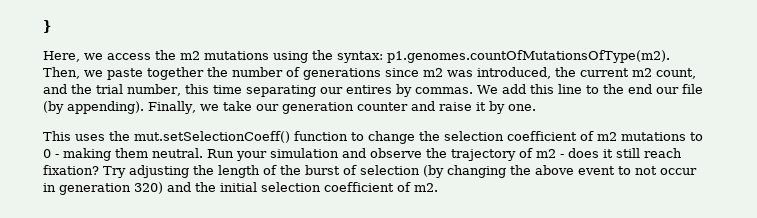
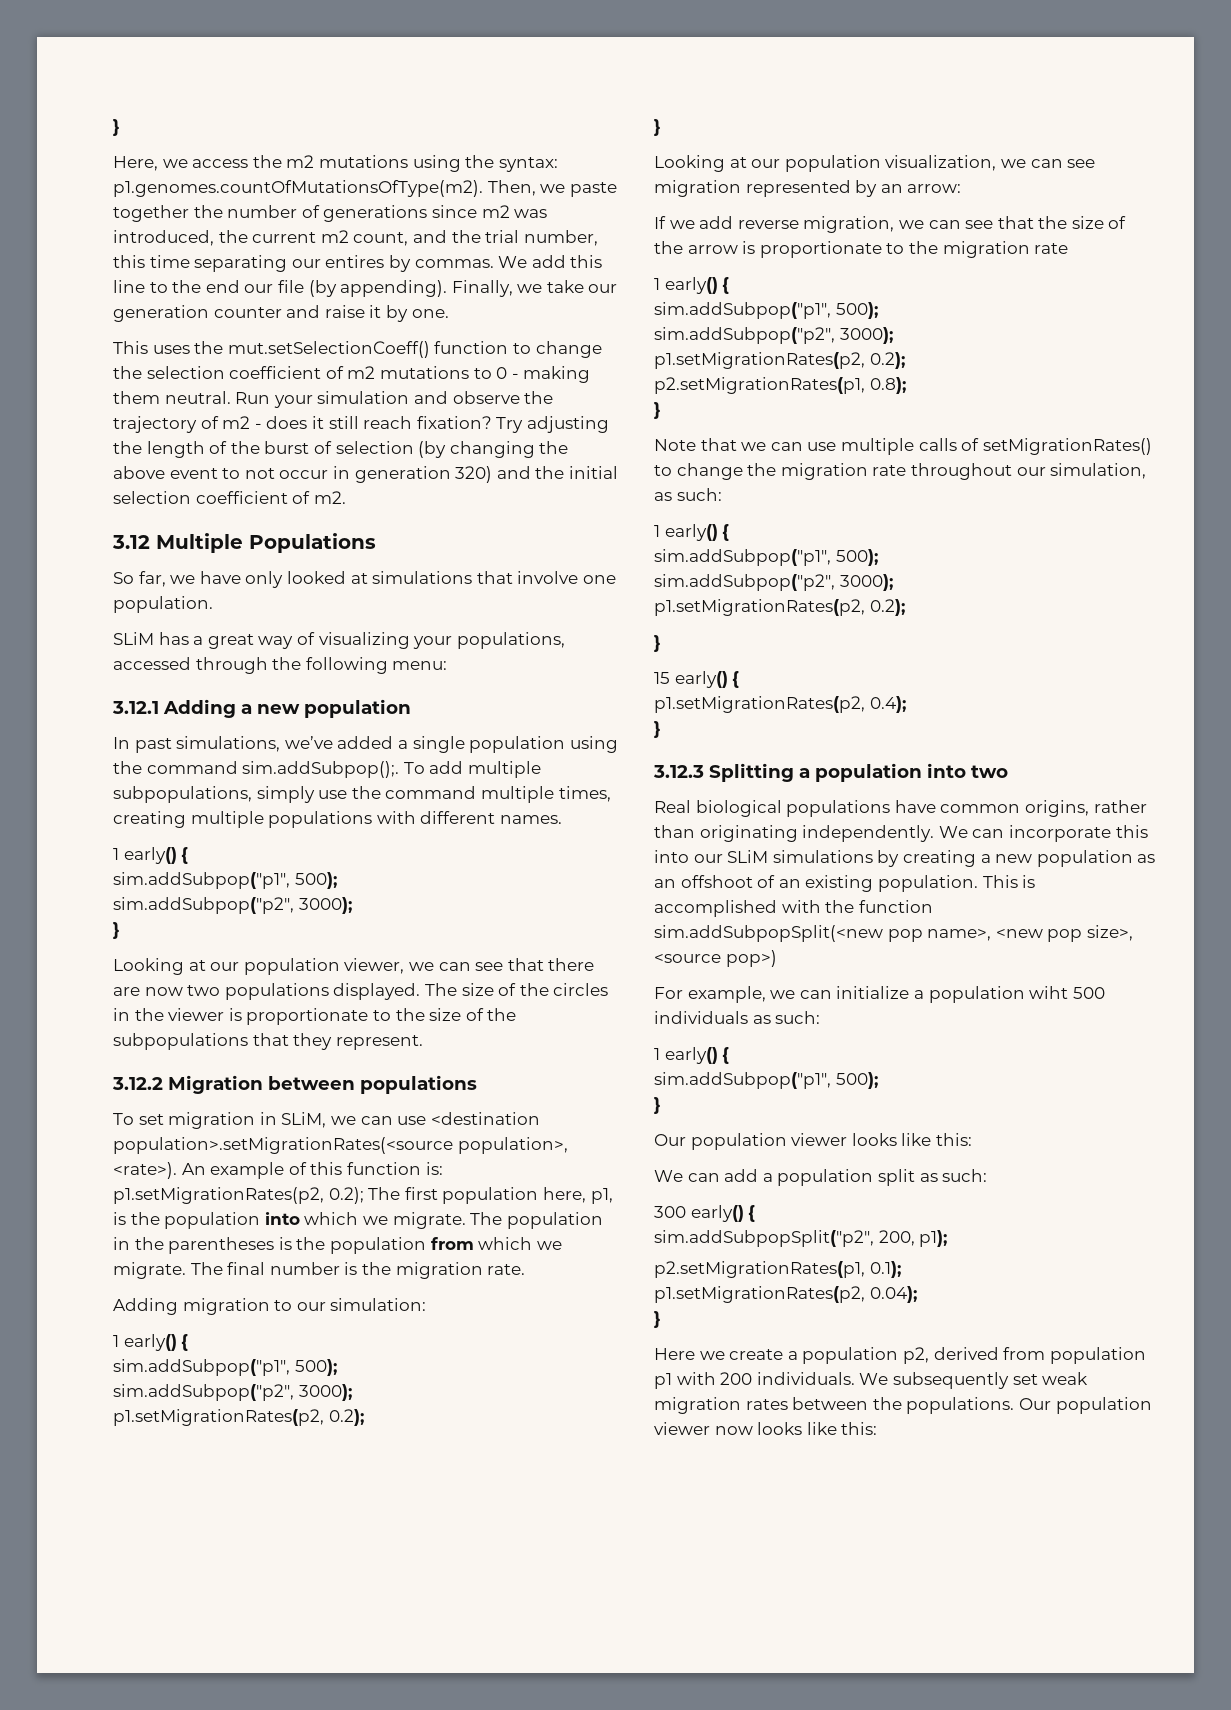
+ 3.12 Multiple Populations
+ So far, we have only looked at simulations that involve one population.
+ SLiM has a great way of visualizing your populations, accessed through the following menu:
+ 3.12.1 Adding a new population
+ In past simulations, we’ve added a single population using the command sim.addSubpop();. To add multiple subpopulations, simply use the command multiple times, creating multiple populations with different names.
+ 1 early() {
+ sim.addSubpop("p1", 500);
+ sim.addSubpop("p2", 3000);
+ }
+ Looking at our population viewer, we can see that there are now two populations displayed. The size of the circles in the viewer is proportionate to the size of the subpopulations that they represent.
+ 3.12.2 Migration between populations
+ To set migration in SLiM, we can use <destination population>.setMigrationRates(<source population>, <rate>). An example of this function is: p1.setMigrationRates(p2, 0.2); The first population here, p1, is the population into which we migrate. The population in the parentheses is the population from which we migrate. The final number is the migration rate.
+ Adding migration to our simulation:
+ 1 early() {
+ sim.addSubpop("p1", 500);
+ sim.addSubpop("p2", 3000);
+ p1.setMigrationRates(p2, 0.2);
+ }
+ Looking at our population visualization, we can see migration represented by an arrow:
+ If we add reverse migration, we can see that the size of the arrow is proportionate to the migration rate
+ 1 early() {
+ sim.addSubpop("p1", 500);
+ sim.addSubpop("p2", 3000);
+ p1.setMigrationRates(p2, 0.2);
+ p2.setMigrationRates(p1, 0.8);
+ }
+ Note that we can use multiple calls of setMigrationRates() to change the migration rate throughout our simulation, as such:
+ 1 early() {
+ sim.addSubpop("p1", 500);
+ sim.addSubpop("p2", 3000);
+ p1.setMigrationRates(p2, 0.2);
+ }
+ 15 early() {
+ p1.setMigrationRates(p2, 0.4);
+ }
+ 3.12.3 Splitting a population into two
+ Real biological populations have common origins, rather than originating independently. We can incorporate this into our SLiM simulations by creating a new population as an offshoot of an existing population. This is accomplished with the function sim.addSubpopSplit(<new pop name>, <new pop size>, <source pop>)
+ For example, we can initialize a population wiht 500 individuals as such:
+ 1 early() {
+ sim.addSubpop("p1", 500);
+ }
+ Our population viewer looks like this:
+ We can add a population split as such:
+ 300 early() {
+ sim.addSubpopSplit("p2", 200, p1);
+ p2.setMigrationRates(p1, 0.1);
+ p1.setMigrationRates(p2, 0.04);
+ }
+ Here we create a population p2, derived from population p1 with 200 individuals. We subsequently set weak migration rates between the populations. Our population viewer now looks like this:

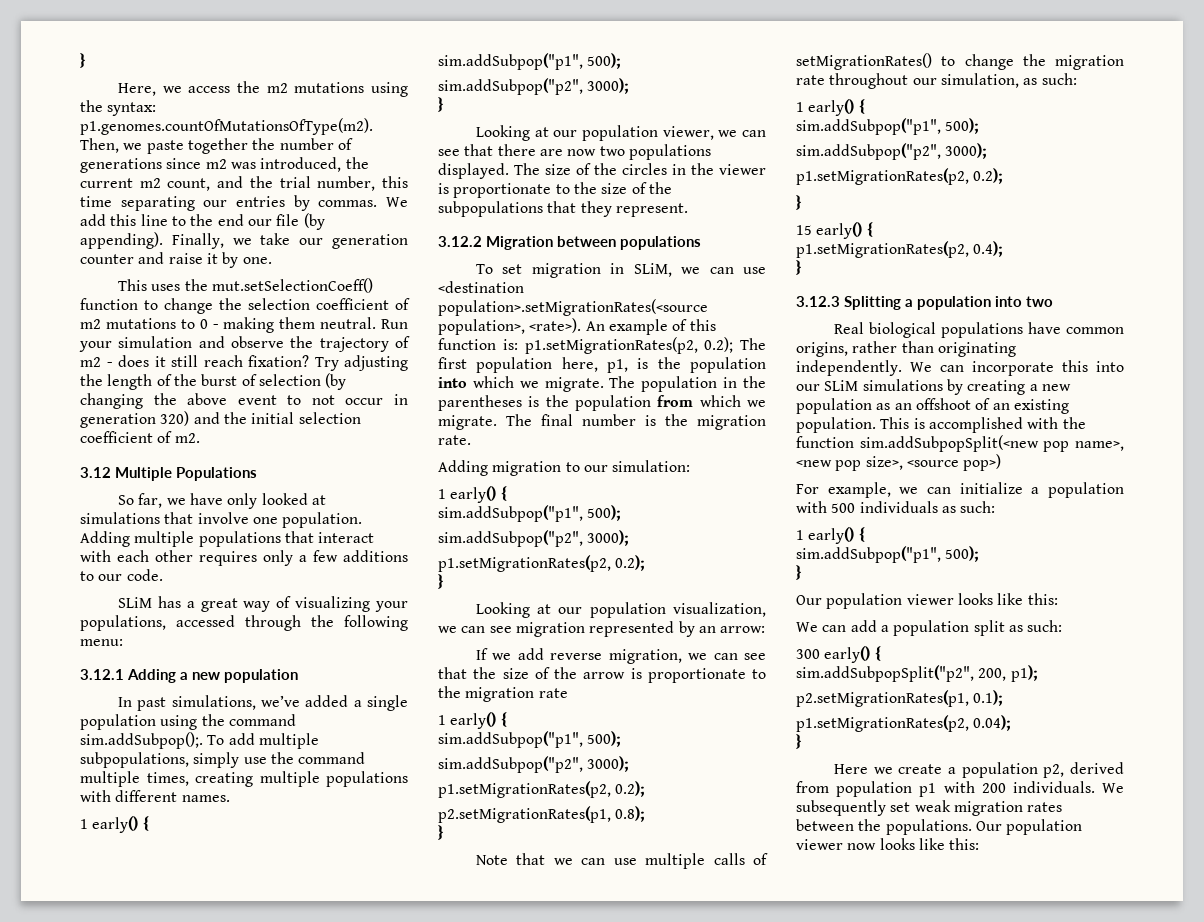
- Here, we access the m2 mutations using the syntax: p1.genomes.countOfMutationsOfType(m2). Then, we paste together the number of generations since m2 was introduced, the current m2 count, and the trial number, this time separating our entires by commas.
+ Here, we access the m2 mutations using the syntax: p1.genomes.countOfMutationsOfType(m2). Then, we paste together the number of generations since m2 was introduced, the current m2 count, and the trial number, this time separating our entries by commas.
+ Adding multiple populations that interact with each other requires only a few additions to our code.
- For example, we can initialize a population wiht 500 individuals as such:
+ For example, we can initialize a population with 500 individuals as such:

